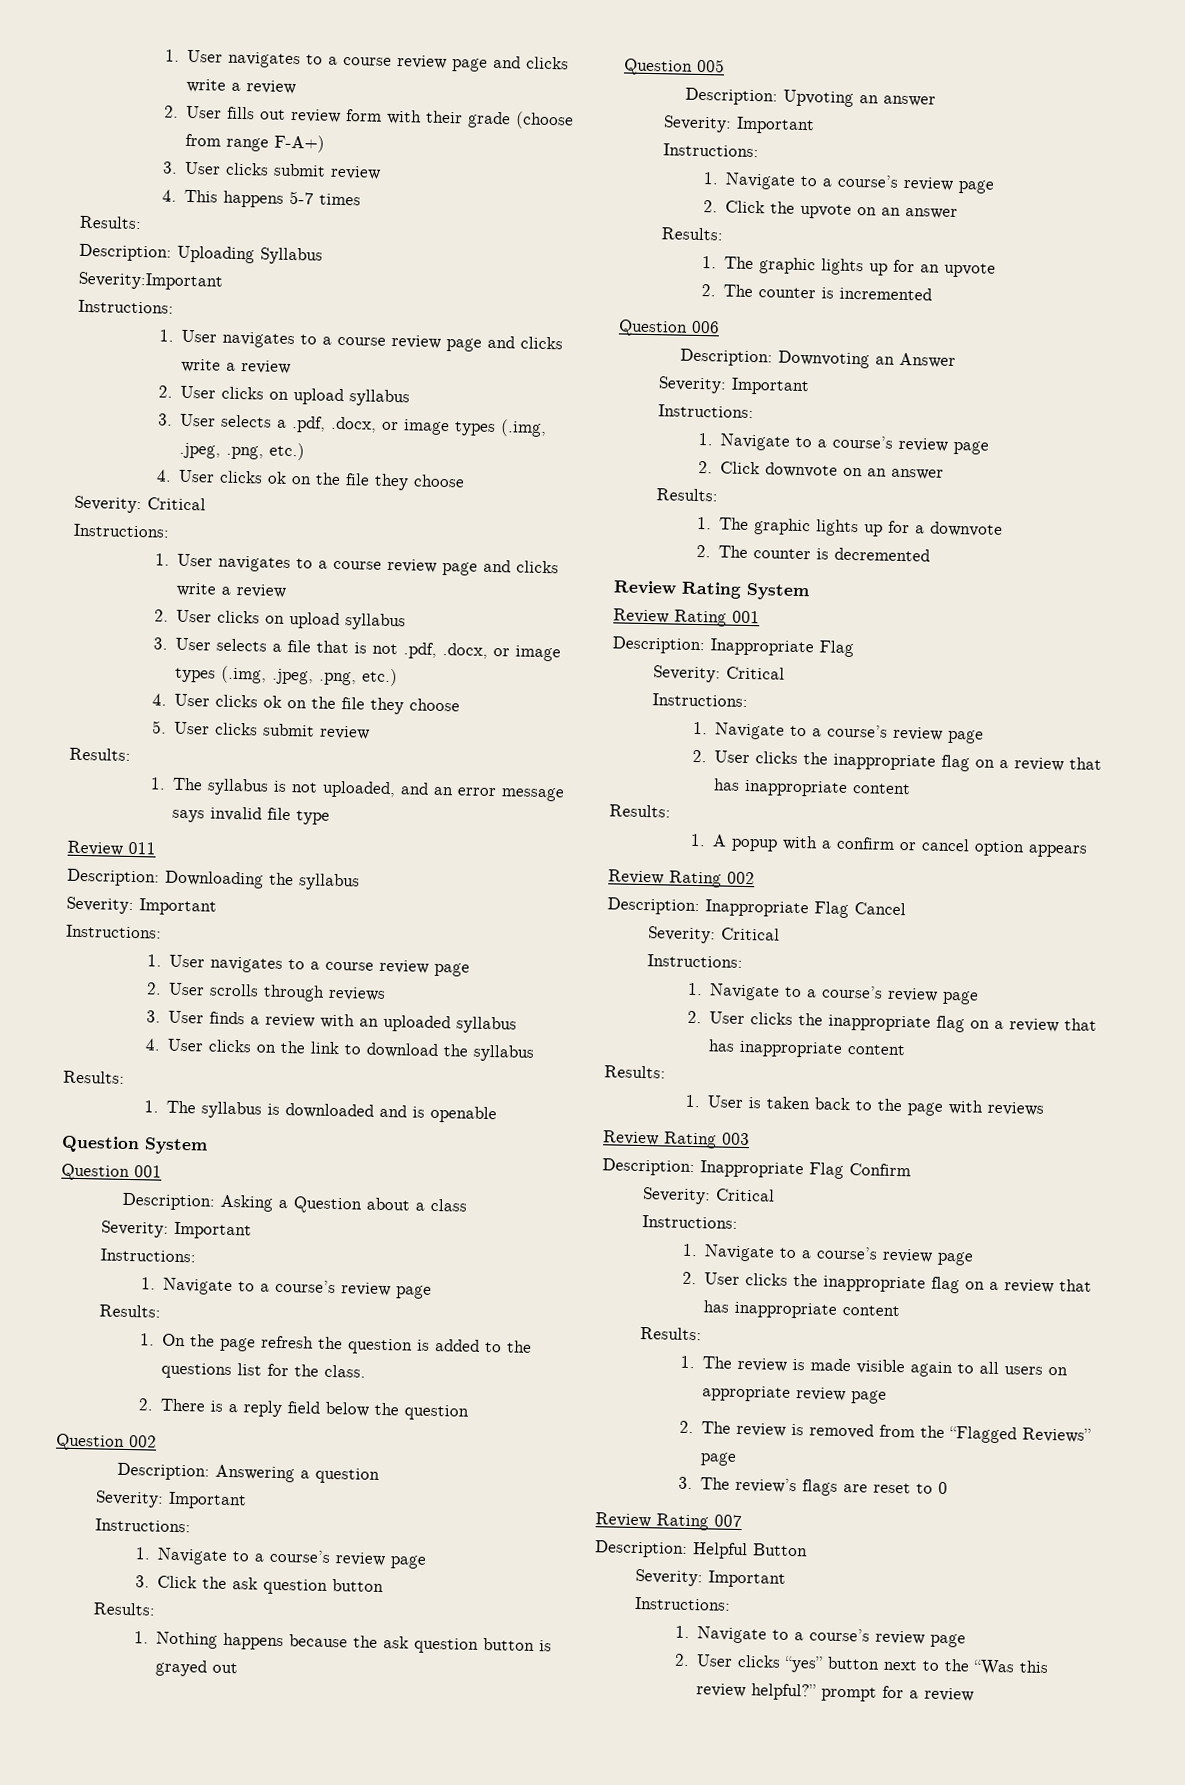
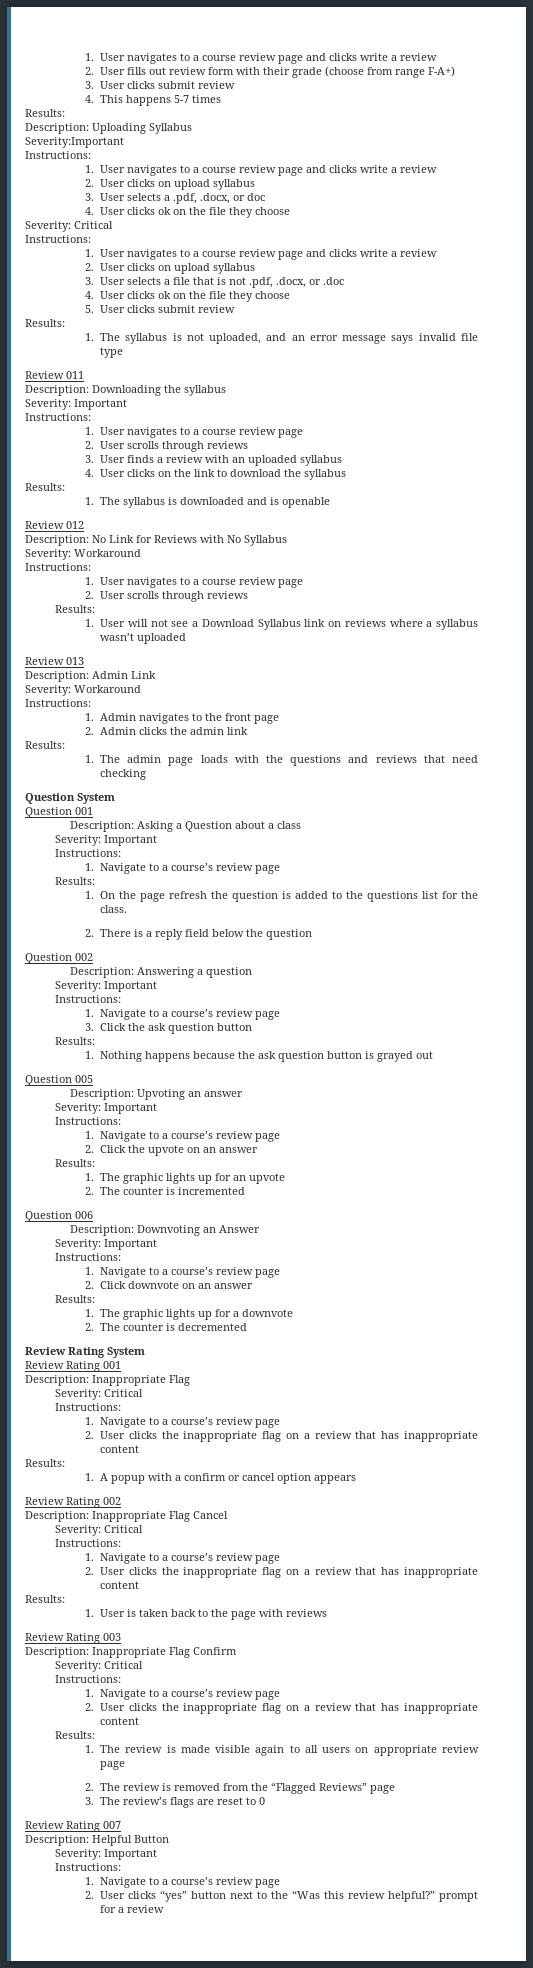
- 3. User selects a .pdf, .docx, or image types (.img, .jpeg, .png, etc.)
+ 3. User selects a .pdf, .docx, or doc
- 3. User selects a file that is not .pdf, .docx, or image types (.img, .jpeg, .png, etc.)
+ 3. User selects a file that is not .pdf, .docx, or .doc
+ Review 012
+ Description: No Link for Reviews with No Syllabus
+ Severity: Workaround
+ Instructions:
+ 1. User navigates to a course review page
+ 2. User scrolls through reviews
+ Results:
+ 1. User will not see a Download Syllabus link on reviews where a syllabus wasn’t uploaded
+ Review 013
+ Description: Admin Link
+ Severity: Workaround
+ Instructions:
+ 1. Admin navigates to the front page
+ 2. Admin clicks the admin link
+ Results:
+ 1. The admin page loads with the questions and reviews that need checking

